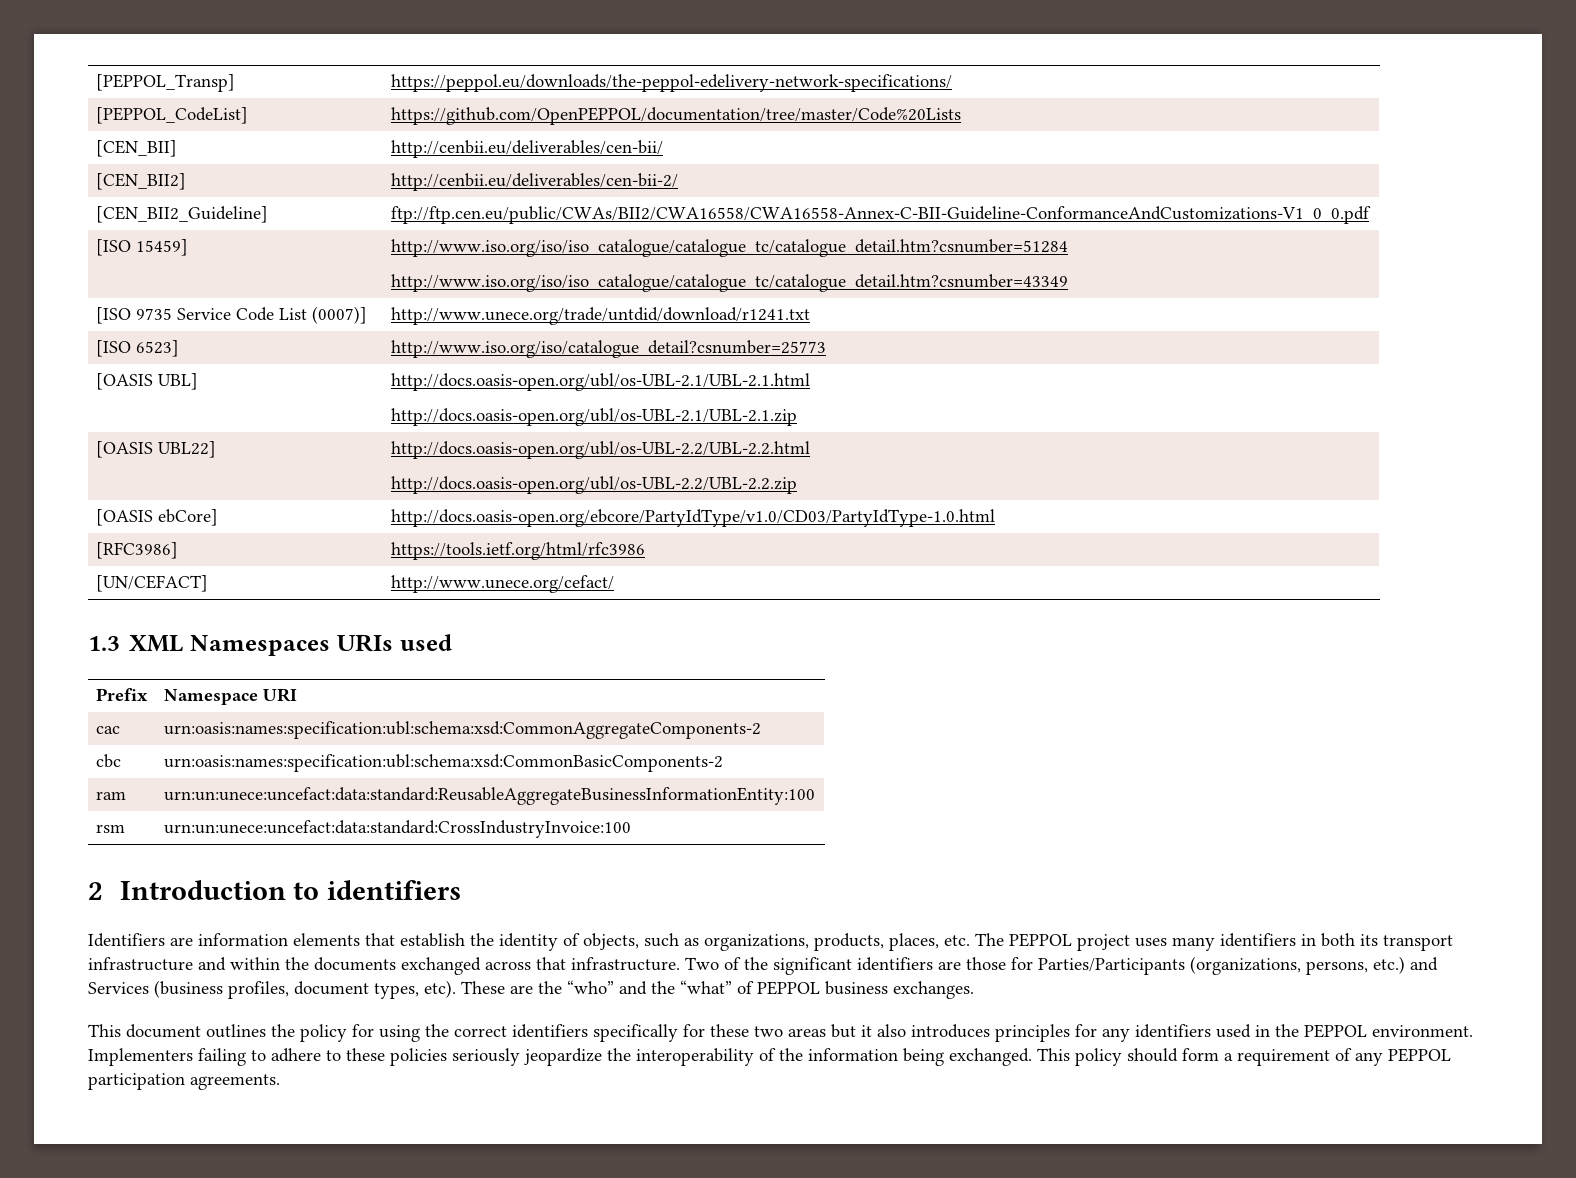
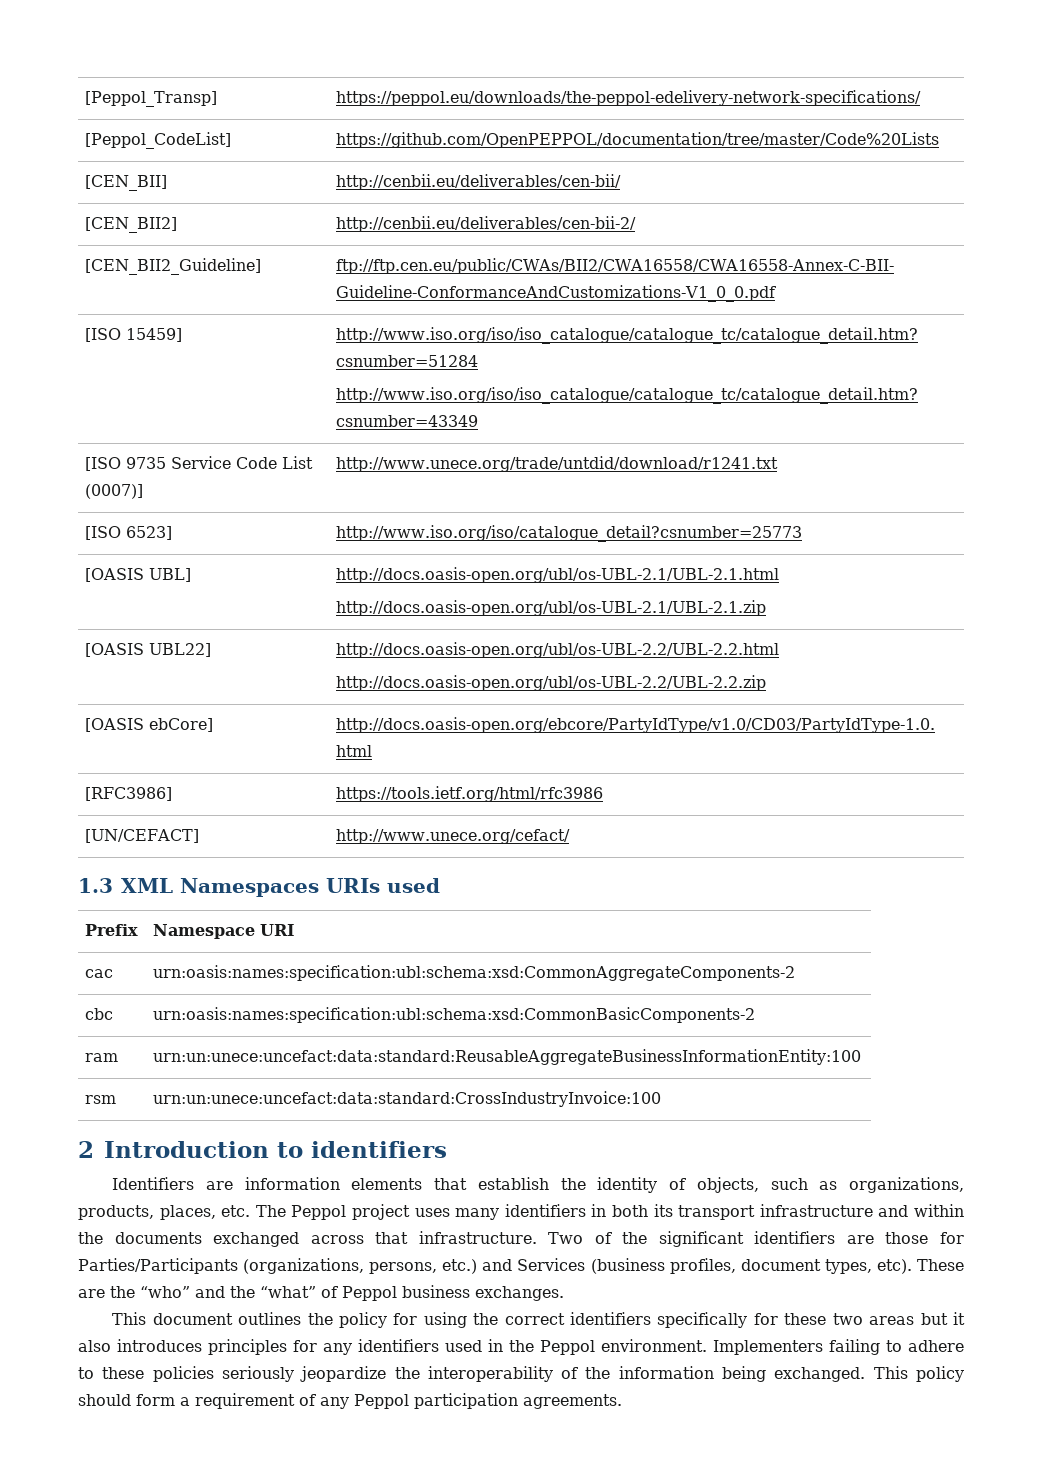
- [PEPPOL_Transp] | https://peppol.eu/downloads/the-peppol-edelivery-network-specifications/
+ [Peppol_Transp] | https://peppol.eu/downloads/the-peppol-edelivery-network-specifications/
- [PEPPOL_CodeList] | https://github.com/OpenPEPPOL/documentation/tree/master/Code%20Lists
+ [Peppol_CodeList] | https://github.com/OpenPEPPOL/documentation/tree/master/Code%20Lists
- Identifiers are information elements that establish the identity of objects, such as organizations, products, places, etc. The PEPPOL project uses many identifiers in both its transport infrastructure and within the documents exchanged across that infrastructure.
+ Identifiers are information elements that establish the identity of objects, such as organizations, products, places, etc. The Peppol project uses many identifiers in both its transport infrastructure and within the documents exchanged across that infrastructure.
- These are the “who” and the “what” of PEPPOL business exchanges.
+ These are the “who” and the “what” of Peppol business exchanges.
- This document outlines the policy for using the correct identifiers specifically for these two areas but it also introduces principles for any identifiers used in the PEPPOL environment.
+ This document outlines the policy for using the correct identifiers specifically for these two areas but it also introduces principles for any identifiers used in the Peppol environment.
- This policy should form a requirement of any PEPPOL participation agreements.
+ This policy should form a requirement of any Peppol participation agreements.

